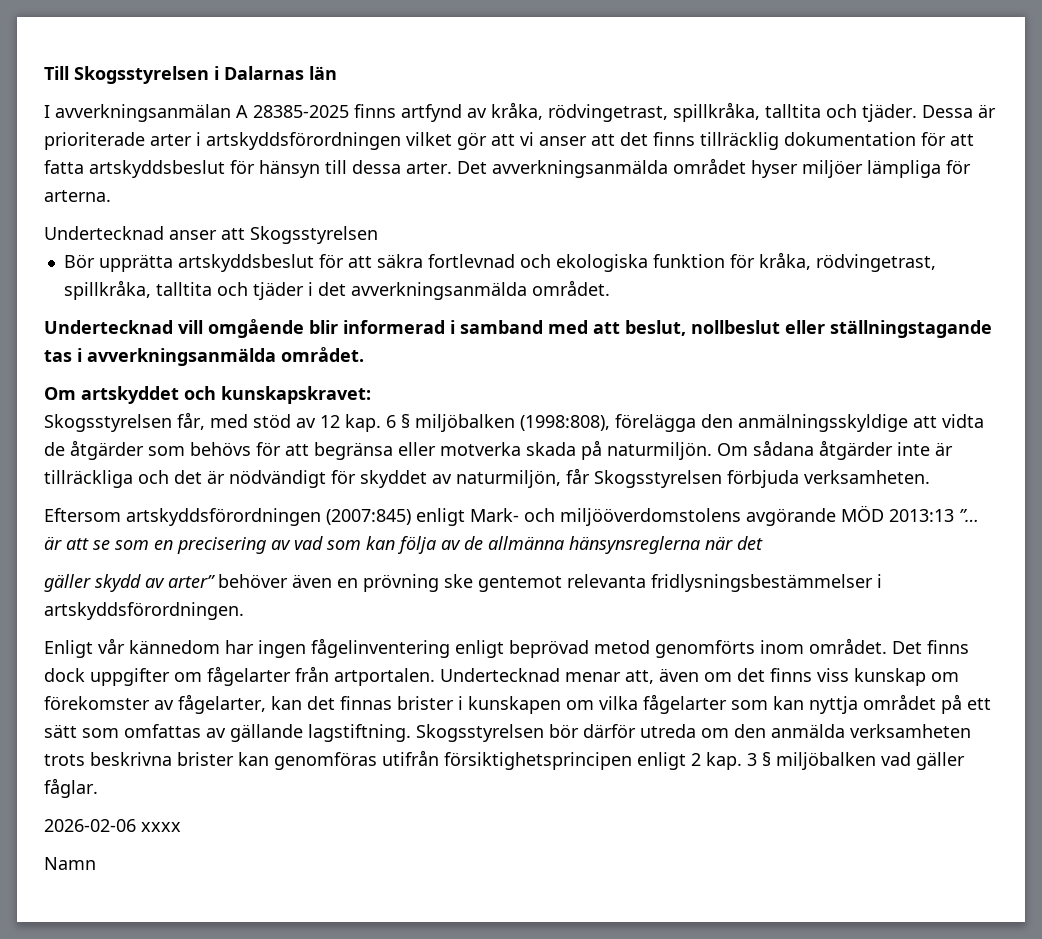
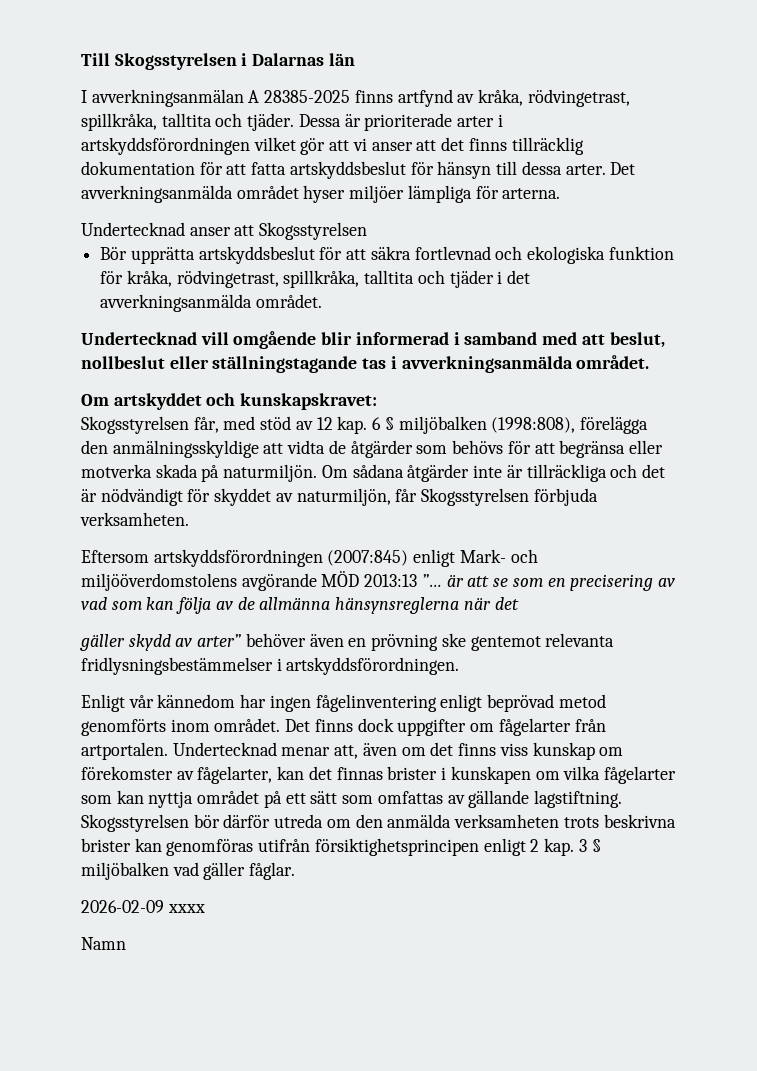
- 2026-02-06 xxxx
+ 2026-02-09 xxxx

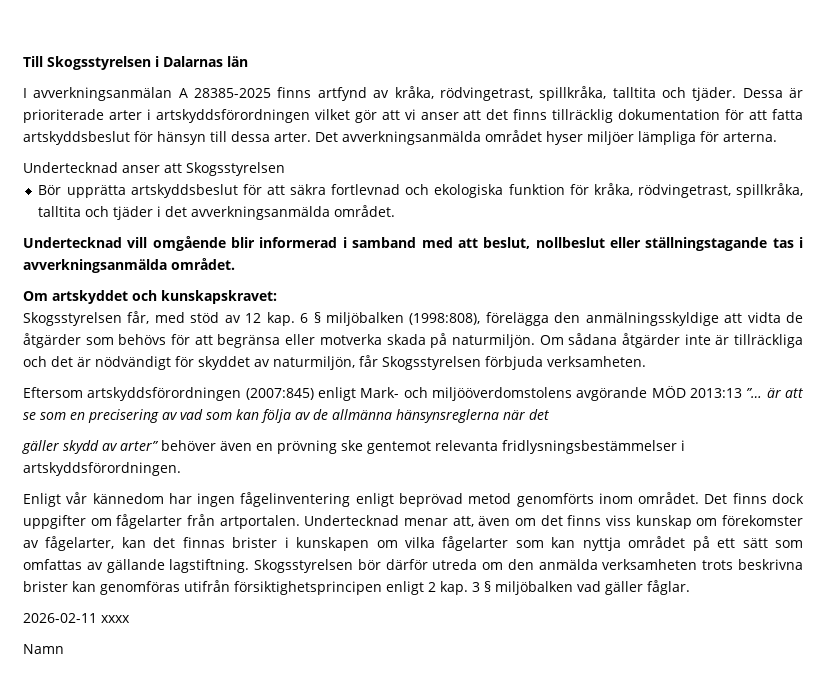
- 2026-02-09 xxxx
+ 2026-02-11 xxxx

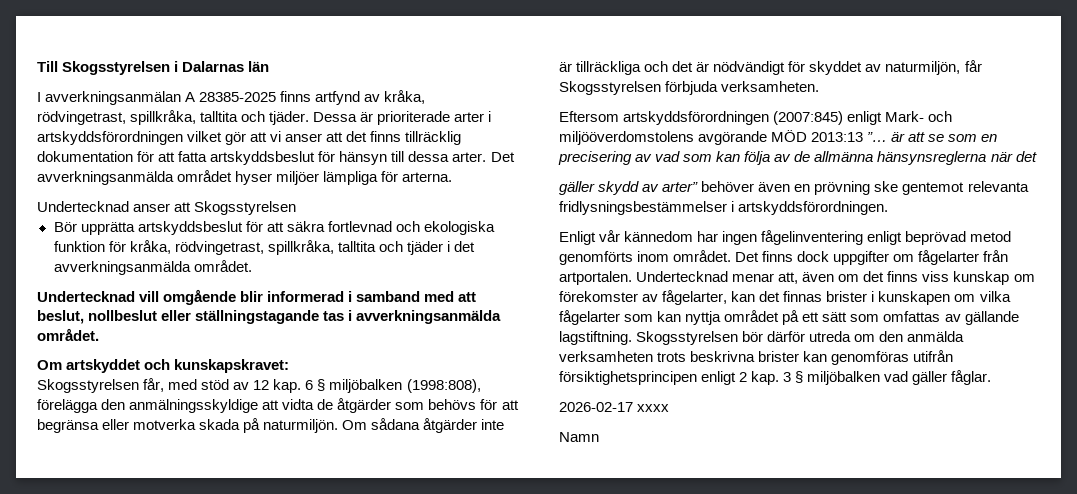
- 2026-02-11 xxxx
+ 2026-02-17 xxxx

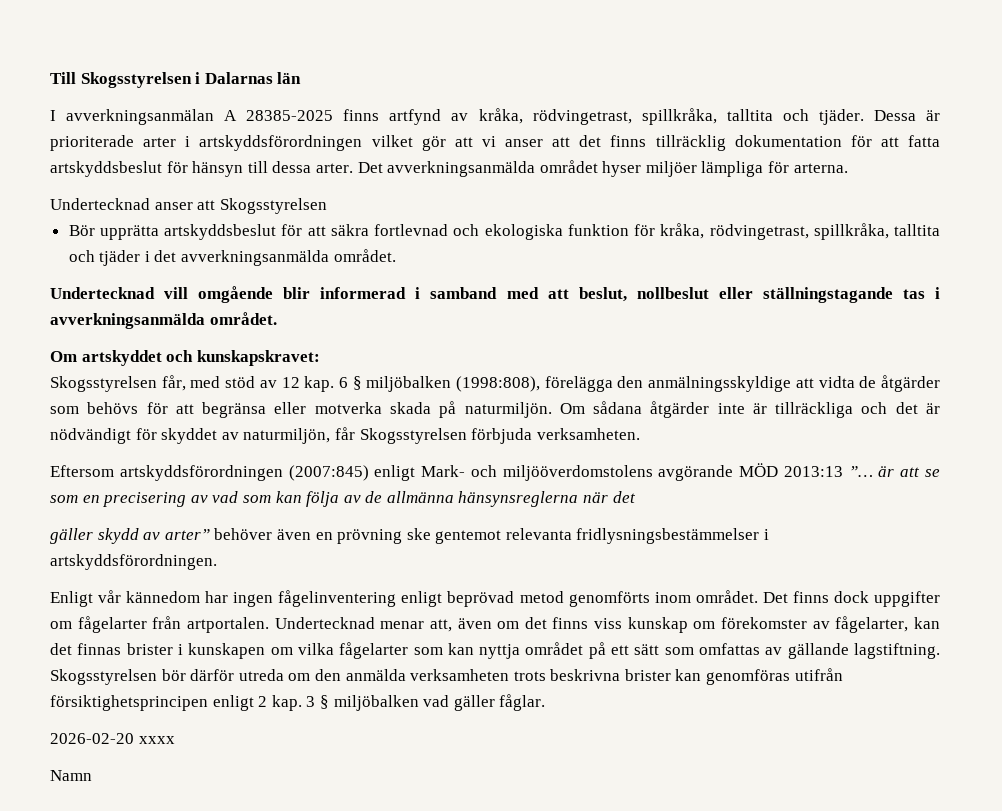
- 2026-02-17 xxxx
+ 2026-02-20 xxxx

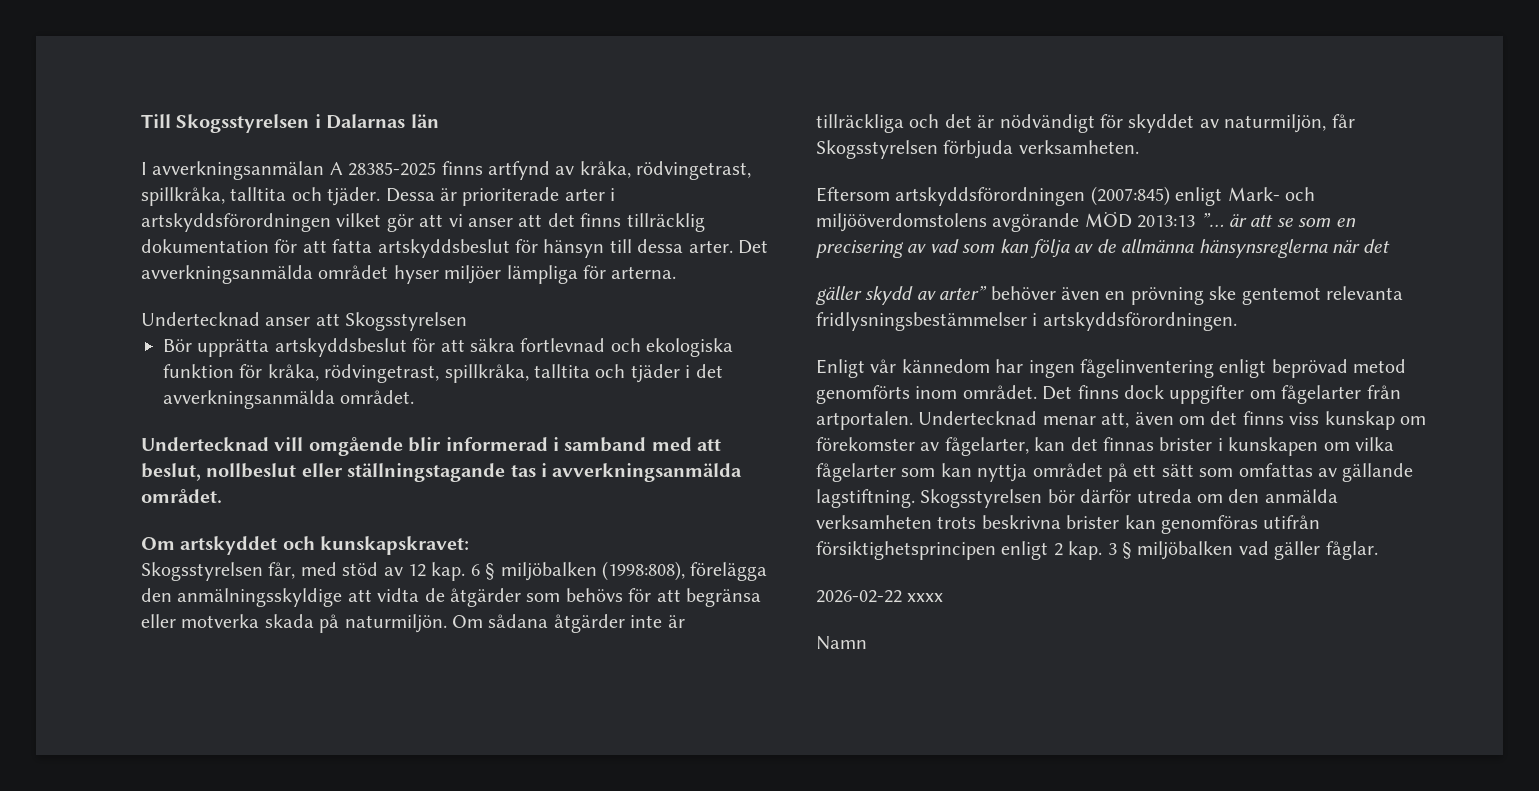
- 2026-02-20 xxxx
+ 2026-02-22 xxxx

